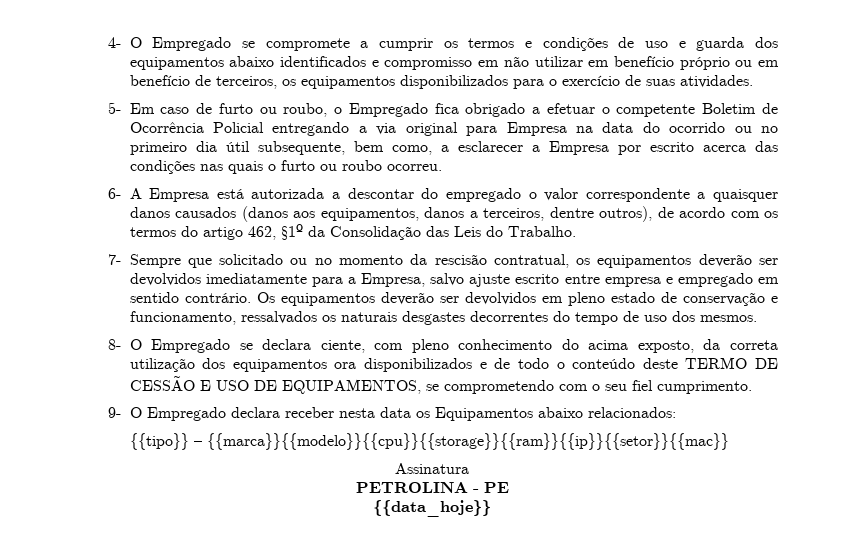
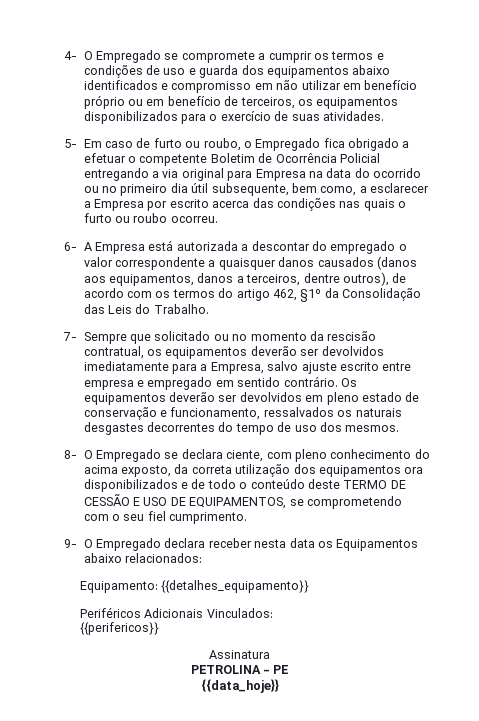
- {{tipo}} – {{marca}}{{modelo}}{{cpu}}{{storage}}{{ram}}{{ip}}{{setor}}{{mac}}
+ Equipamento: {{detalhes_equipamento}}
+ Periféricos Adicionais Vinculados:
+ {{perifericos}}

